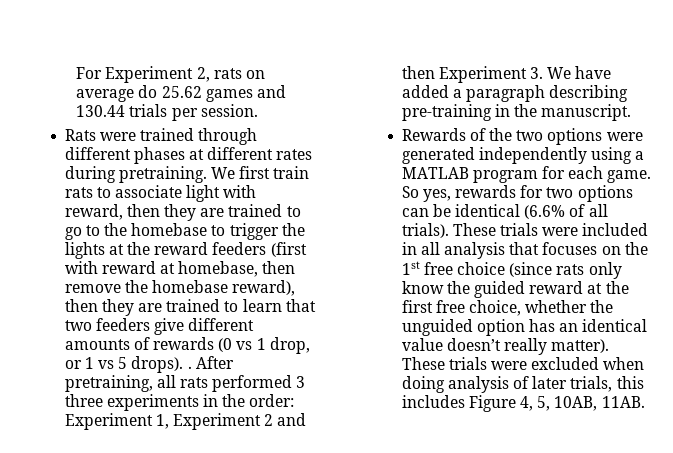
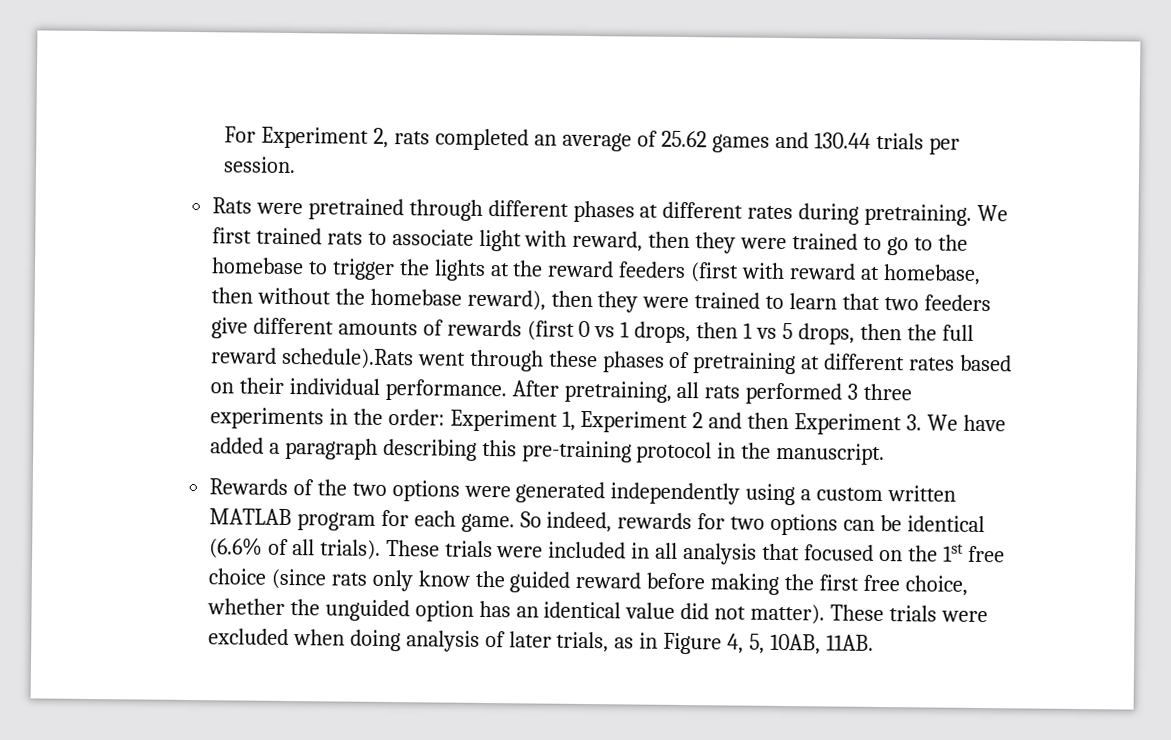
- For Experiment 2, rats on average do 25.62 games and 130.44 trials per session.
+ For Experiment 2, rats completed an average of 25.62 games and 130.44 trials per session.
- Rats were trained through different phases at different rates during pretraining.
+ Rats were pretrained through different phases at different rates during pretraining.
- We first train rats to associate light with reward, then they are trained to go to the homebase to trigger the lights at the reward feeders (first with reward at homebase, then remove the homebase reward), then they are trained to learn that two feeders give different amounts of rewards (0 vs 1 drop, or 1 vs 5 drops). .
+ We first trained rats to associate light with reward, then they were trained to go to the homebase to trigger the lights at the reward feeders (first with reward at homebase, then without the homebase reward), then they were trained to learn that two feeders give different amounts of rewards (first 0 vs 1 drops, then 1 vs 5 drops, then the full reward schedule).Rats went through these phases of pretraining at different rates based on their individual performance.
- After pretraining, all rats performed 3 three experiments in the order: Experiment 1, Experiment 2 and then Experiment 3. We have added a paragraph describing pre-training in the manuscript.
+ After pretraining, all rats performed 3 three experiments in the order: Experiment 1, Experiment 2 and then Experiment 3. We have added a paragraph describing this pre-training protocol in the manuscript.
- Rewards of the two options were generated independently using a MATLAB program for each game.
+ Rewards of the two options were generated independently using a custom written MATLAB program for each game.
- So yes, rewards for two options can be identical (6.6% of all trials).
+ So indeed, rewards for two options can be identical (6.6% of all trials).
- These trials were included in all analysis that focuses on the 1st free choice (since rats only know the guided reward at the first free choice, whether the unguided option has an identical value doesn’t really matter).
+ These trials were included in all analysis that focused on the 1st free choice (since rats only know the guided reward before making the first free choice, whether the unguided option has an identical value did not matter).
- These trials were excluded when doing analysis of later trials, this includes Figure 4, 5, 10AB, 11AB.
+ These trials were excluded when doing analysis of later trials, as in Figure 4, 5, 10AB, 11AB.

